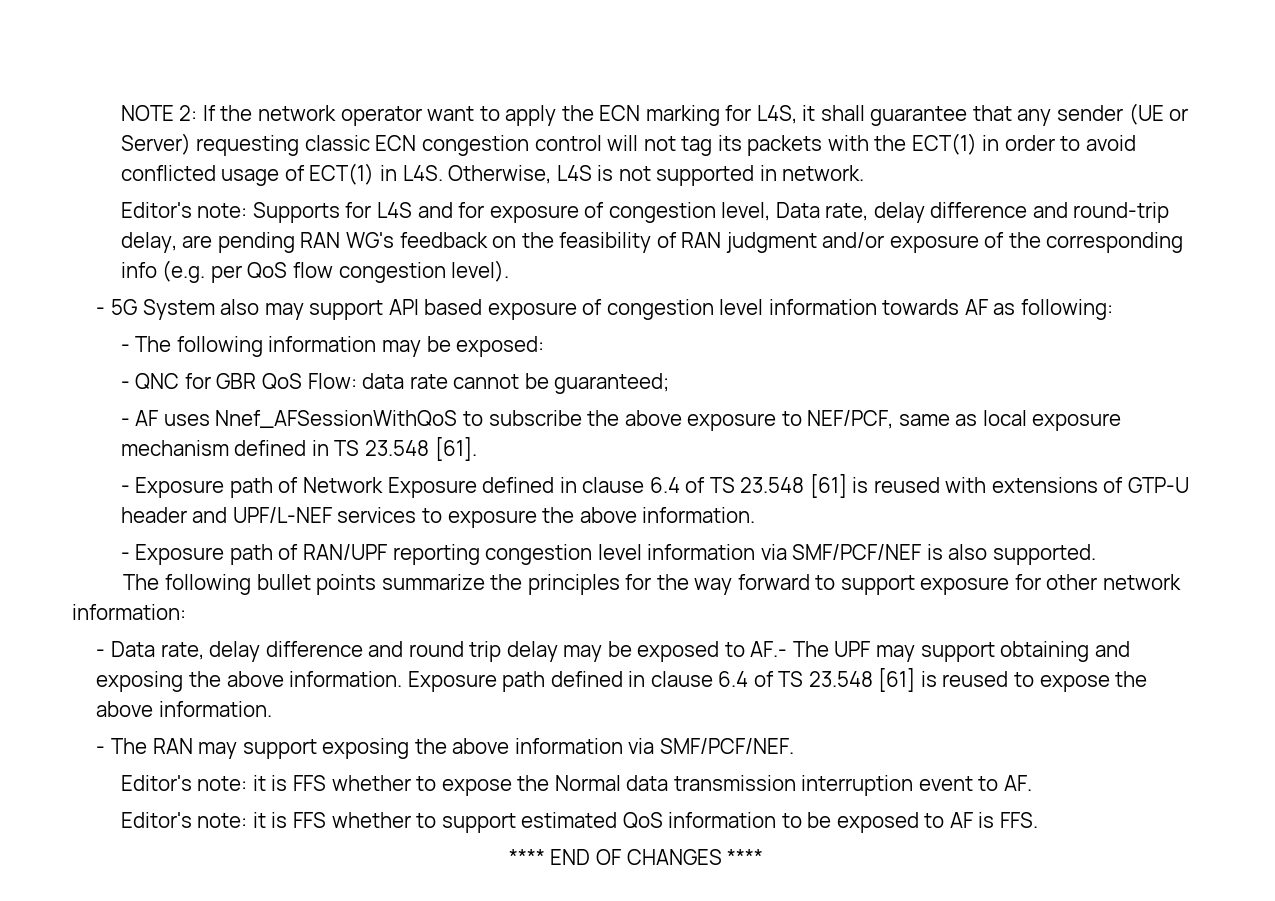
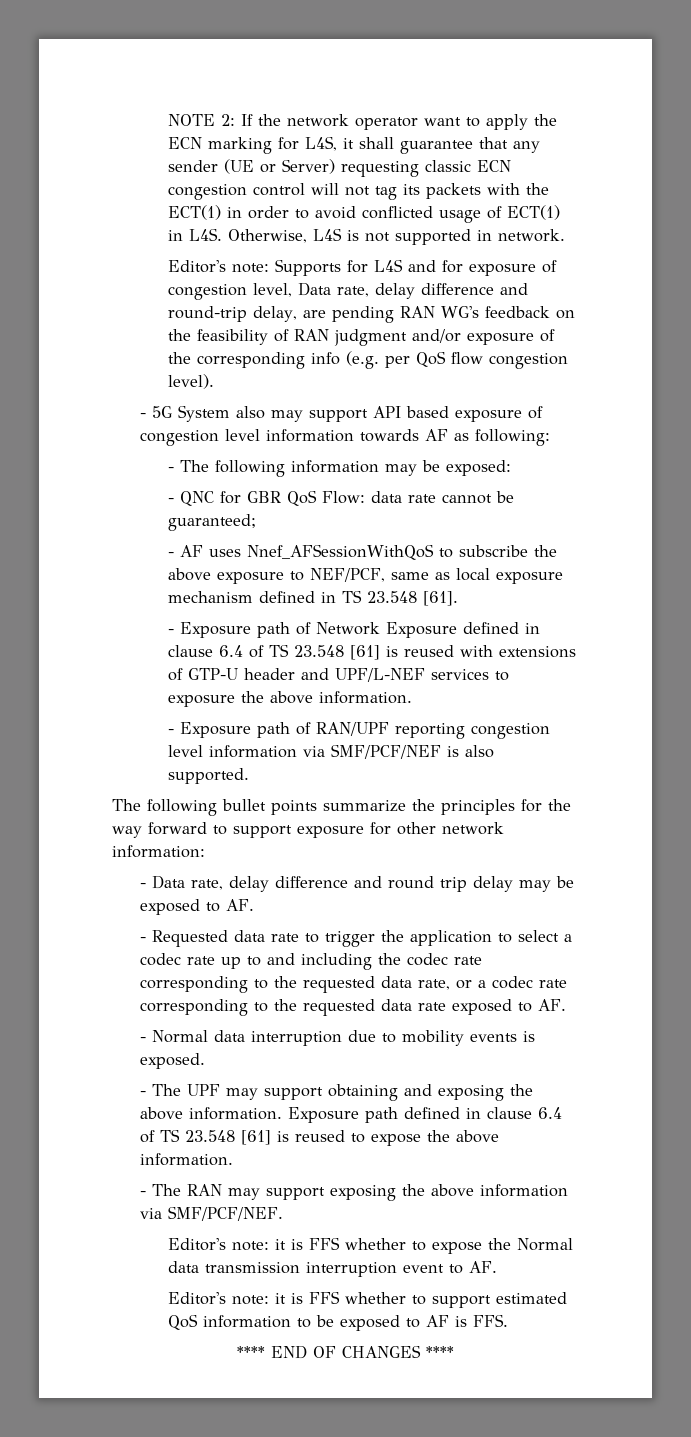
- - Data rate, delay difference and round trip delay may be exposed to AF.- The UPF may support obtaining and exposing the above information.
+ - Data rate, delay difference and round trip delay may be exposed to AF.
+ - Requested data rate to trigger the application to select a codec rate up to and including the codec rate corresponding to the requested data rate, or a codec rate corresponding to the requested data rate exposed to AF.
+ - Normal data interruption due to mobility events is exposed.
+ - The UPF may support obtaining and exposing the above information.

